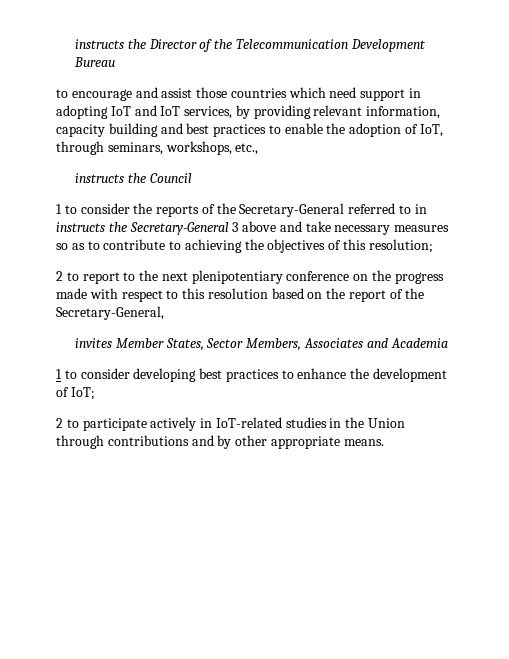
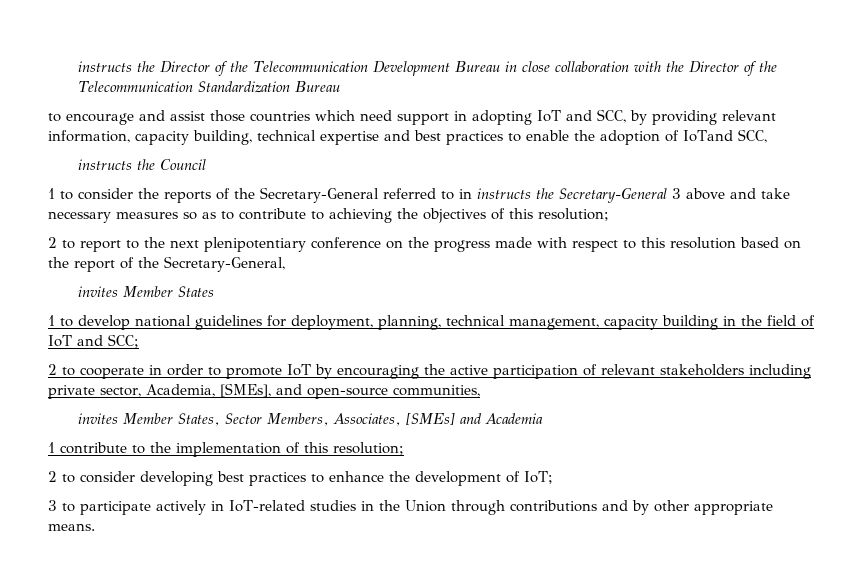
- instructs the Director of the Telecommunication Development Bureau
+ instructs the Director of the Telecommunication Development Bureau in close collaboration with the Director of the Telecommunication Standardization Bureau
- to encourage and assist those countries which need support in adopting IoT and IoT services, by providing relevant information, capacity building and best practices to enable the adoption of IoT, through seminars, workshops, etc.,
+ to encourage and assist those countries which need support in adopting IoT and SCC, by providing relevant information, capacity building, technical expertise and best practices to enable the adoption of IoTand SCC,
+ invites Member States
+ 1 to develop national guidelines for deployment, planning, technical management, capacity building in the field of IoT and SCC;
+ 2 to cooperate in order to promote IoT by encouraging the active participation of relevant stakeholders including private sector, Academia, [SMEs], and open-source communities,
- invites Member States, Sector Members, Associates and Academia
+ invites Member States, Sector Members, Associates, [SMEs] and Academia
- 1 to consider developing best practices to enhance the development of IoT;
+ 1 contribute to the implementation of this resolution;
+ 2 to consider developing best practices to enhance the development of IoT;
- 2 to participate actively in IoT-related studies in the Union through contributions and by other appropriate means.
+ 3 to participate actively in IoT-related studies in the Union through contributions and by other appropriate means.

